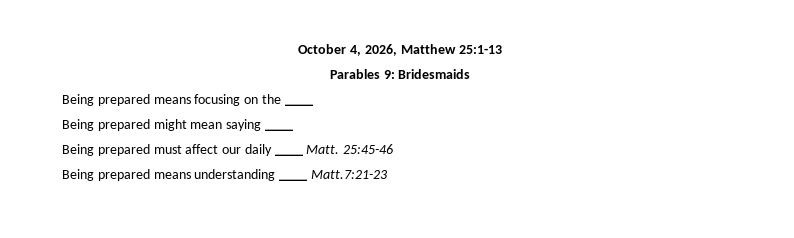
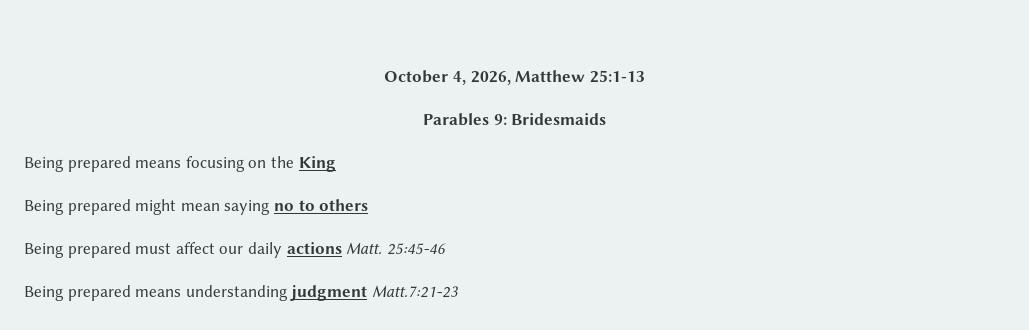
- Being prepared means focusing on the ____
+ Being prepared means focusing on the King
- Being prepared might mean saying ____
+ Being prepared might mean saying no to others
- Being prepared must affect our daily ____ Matt.
+ Being prepared must affect our daily actions Matt.
- Being prepared means understanding ____ Matt.7:21-23
+ Being prepared means understanding judgment Matt.7:21-23

